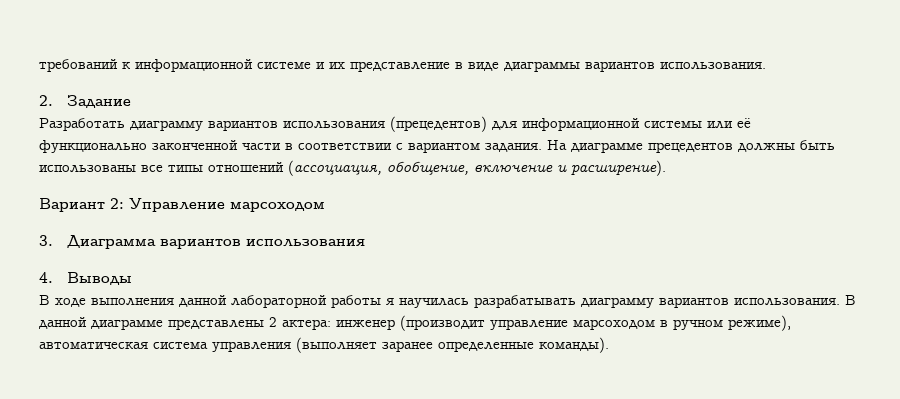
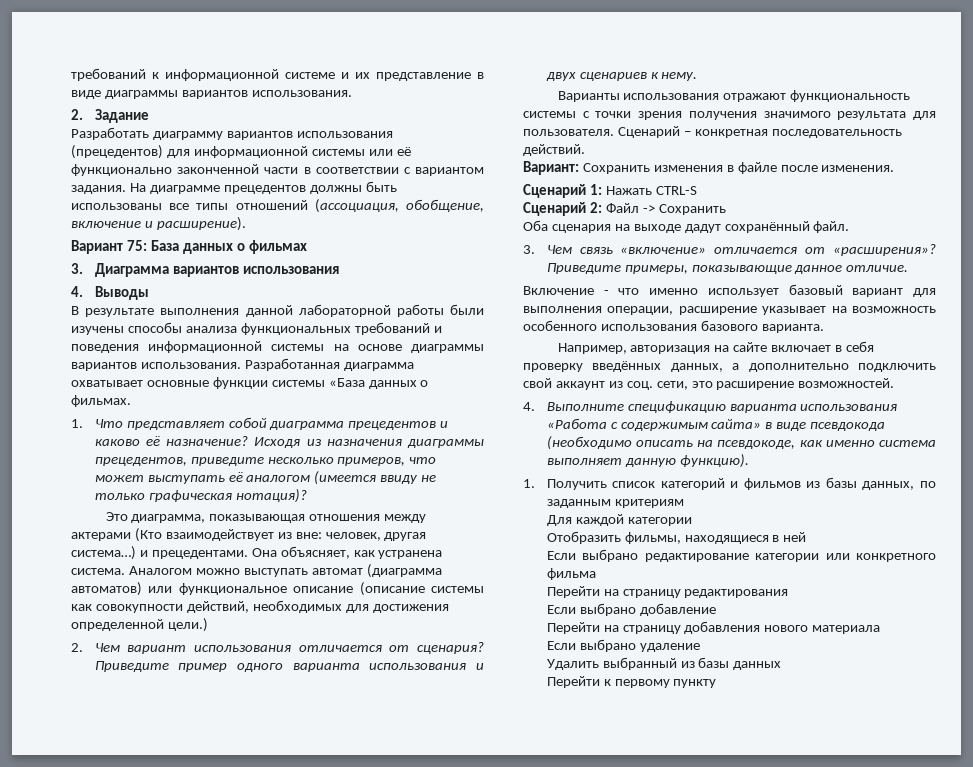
- Вариант 2: Управление марсоходом
+ Вариант 75: База данных о фильмах
- В ходе выполнения данной лабораторной работы я научилась разрабатывать диаграмму вариантов использования. В данной диаграмме представлены 2 актера: инженер (производит управление марсоходом в ручном режиме), автоматическая система управления (выполняет заранее определенные команды).
+ В результате выполнения данной лабораторной работы были изучены способы анализа функциональных требований и поведения информационной системы на основе диаграммы вариантов использования. Разработанная диаграмма охватывает основные функции системы «База данных о фильмах.
+ 1. Что представляет собой диаграмма прецедентов и каково её назначение? Исходя из назначения диаграммы прецедентов, приведите несколько примеров, что может выступать её аналогом (имеется ввиду не только графическая нотация)?
+ Это диаграмма, показывающая отношения между актерами (Кто взаимодействует из вне: человек, другая система…) и прецедентами. Она объясняет, как устранена система. Аналогом можно выступать автомат (диаграмма автоматов) или функциональное описание (описание системы как совокупности действий, необходимых для достижения определенной цели.)
+ 2. Чем вариант использования отличается от сценария? Приведите пример одного варианта использования и двух сценариев к нему.
+ Варианты использования отражают функциональность системы с точки зрения получения значимого результата для пользователя. Сценарий – конкретная последовательность действий.
+ Вариант: Сохранить изменения в файле после изменения.
+ Сценарий 1: Нажать CTRL-S
+ Сценарий 2: Файл -> Сохранить
+ Оба сценария на выходе дадут сохранённый файл.
+ 3. Чем связь «включение» отличается от «расширения»? Приведите примеры, показывающие данное отличие.
+ Включение - что именно использует базовый вариант для выполнения операции, расширение указывает на возможность особенного использования базового варианта.
+ Например, авторизация на сайте включает в себя проверку введённых данных, а дополнительно подключить свой аккаунт из соц. сети, это расширение возможностей.
+ 4. Выполните спецификацию варианта использования «Работа с содержимым сайта» в виде псевдокода (необходимо описать на псевдокоде, как именно система выполняет данную функцию).
+ 1. Получить список категорий и фильмов из базы данных, по заданным критериям
+ Для каждой категории
+ Отобразить фильмы, находящиеся в ней
+ Если выбрано редактирование категории или конкретного фильма
+ Перейти на страницу редактирования
+ Если выбрано добавление
+ Перейти на страницу добавления нового материала
+ Если выбрано удаление
+ Удалить выбранный из базы данных
+ Перейти к первому пункту

